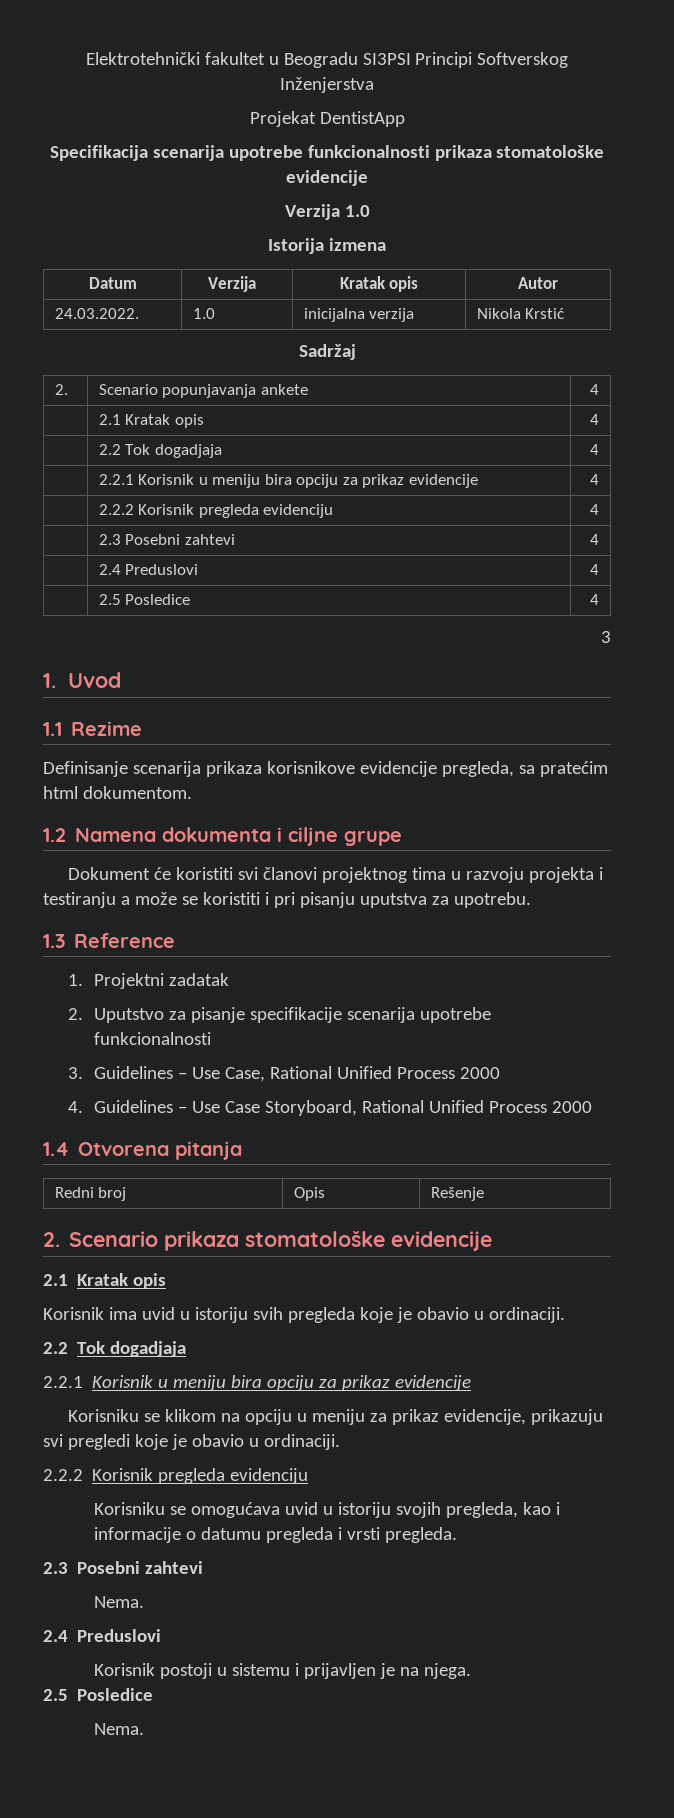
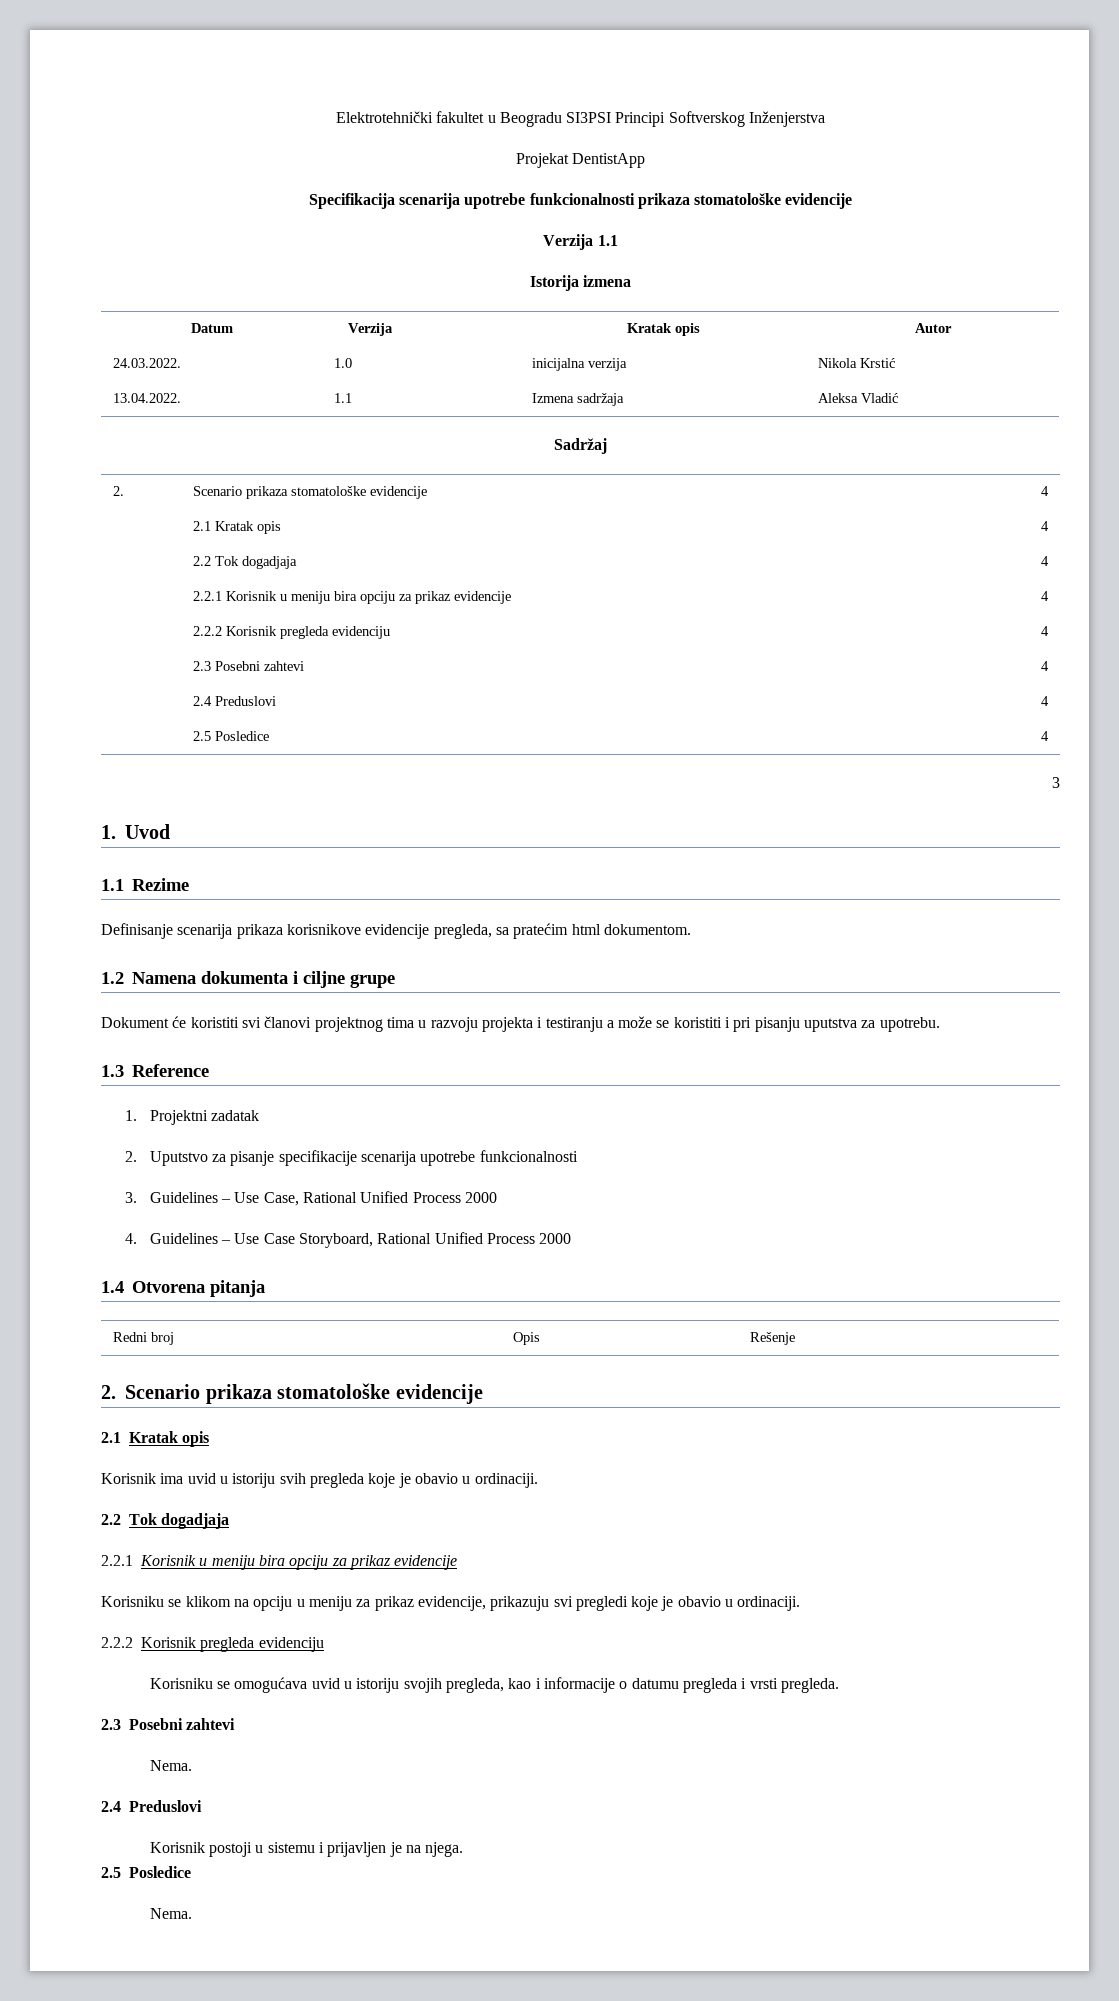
- Verzija 1.0
+ Verzija 1.1
+ 13.04.2022. | 1.1 | Izmena sadržaja | Aleksa Vladić
- 2. | Scenario popunjavanja ankete | 4
+ 2. | Scenario prikaza stomatološke evidencije | 4

